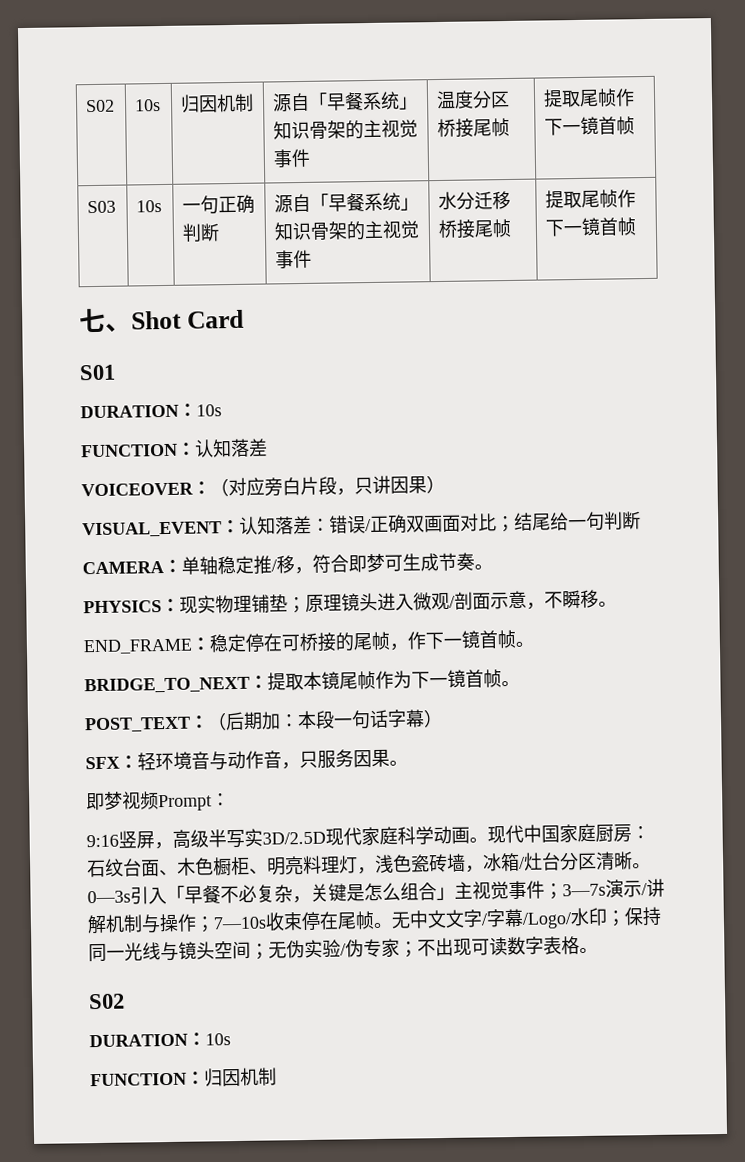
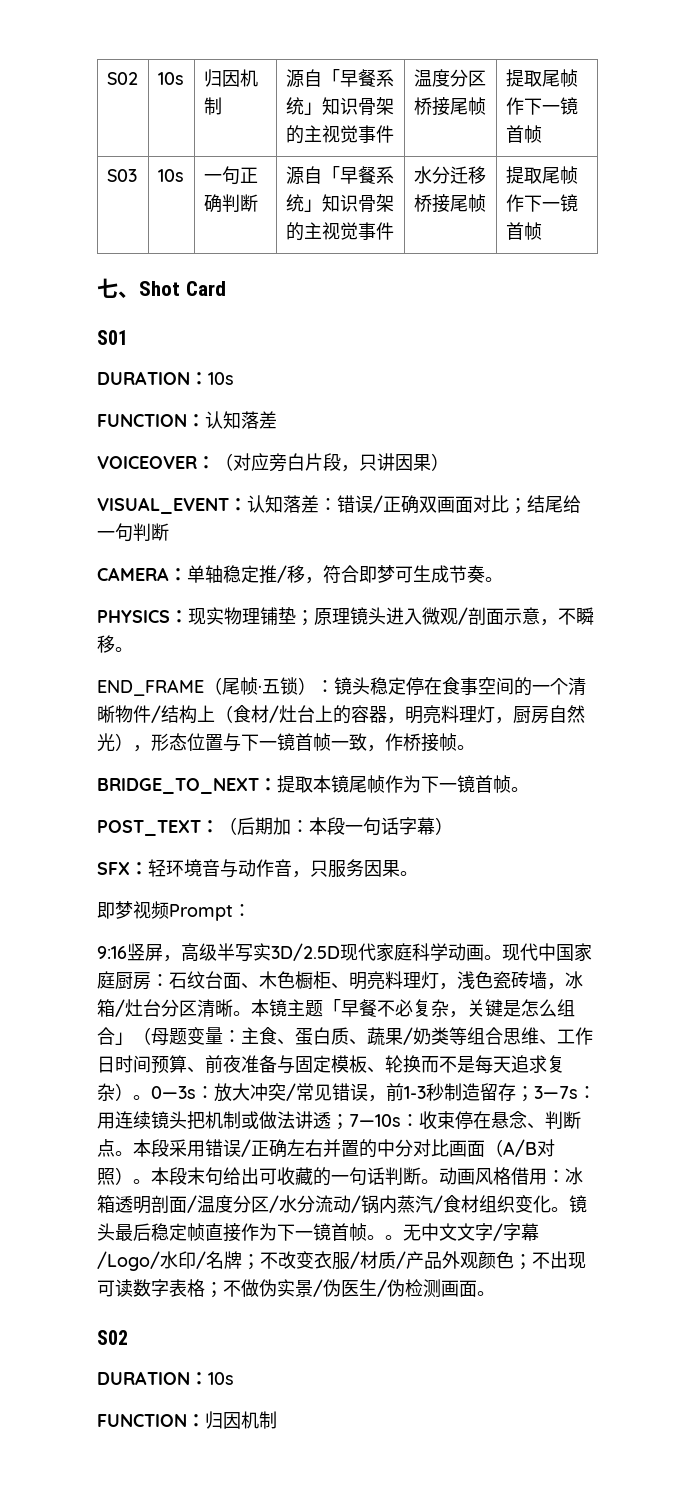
- END_FRAME：稳定停在可桥接的尾帧，作下一镜首帧。
+ END_FRAME（尾帧·五锁）：镜头稳定停在食事空间的一个清晰物件/结构上（食材/灶台上的容器，明亮料理灯，厨房自然光），形态位置与下一镜首帧一致，作桥接帧。
- 0—3s引入「早餐不必复杂，关键是怎么组合」主视觉事件；3—7s演示/讲解机制与操作；7—10s收束停在尾帧。
+ 本镜主题「早餐不必复杂，关键是怎么组合」（母题变量：主食、蛋白质、蔬果/奶类等组合思维、工作日时间预算、前夜准备与固定模板、轮换而不是每天追求复杂）。0—3s：放大冲突/常见错误，前1-3秒制造留存；3—7s：用连续镜头把机制或做法讲透；7—10s：收束停在悬念、判断点。本段采用错误/正确左右并置的中分对比画面（A/B对照）。本段末句给出可收藏的一句话判断。动画风格借用：冰箱透明剖面/温度分区/水分流动/锅内蒸汽/食材组织变化。镜头最后稳定帧直接作为下一镜首帧。。
- 无中文文字/字幕/Logo/水印；保持同一光线与镜头空间；无伪实验/伪专家；不出现可读数字表格。
+ 无中文文字/字幕/Logo/水印/名牌；不改变衣服/材质/产品外观颜色；不出现可读数字表格；不做伪实景/伪医生/伪检测画面。

